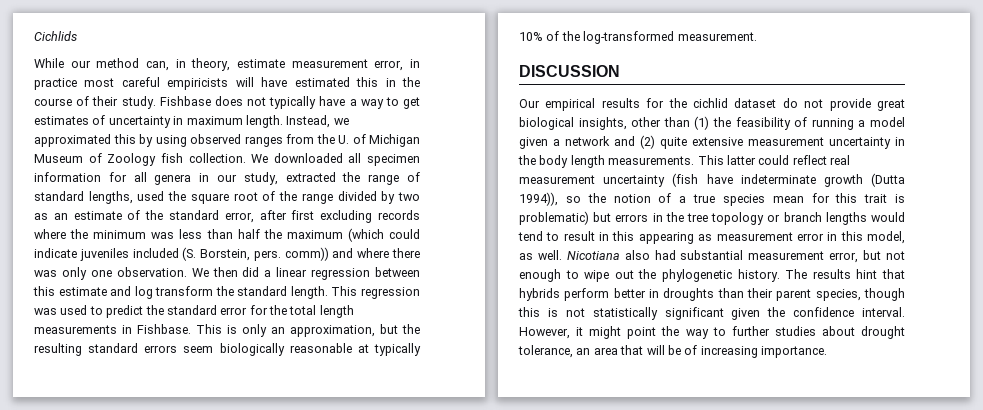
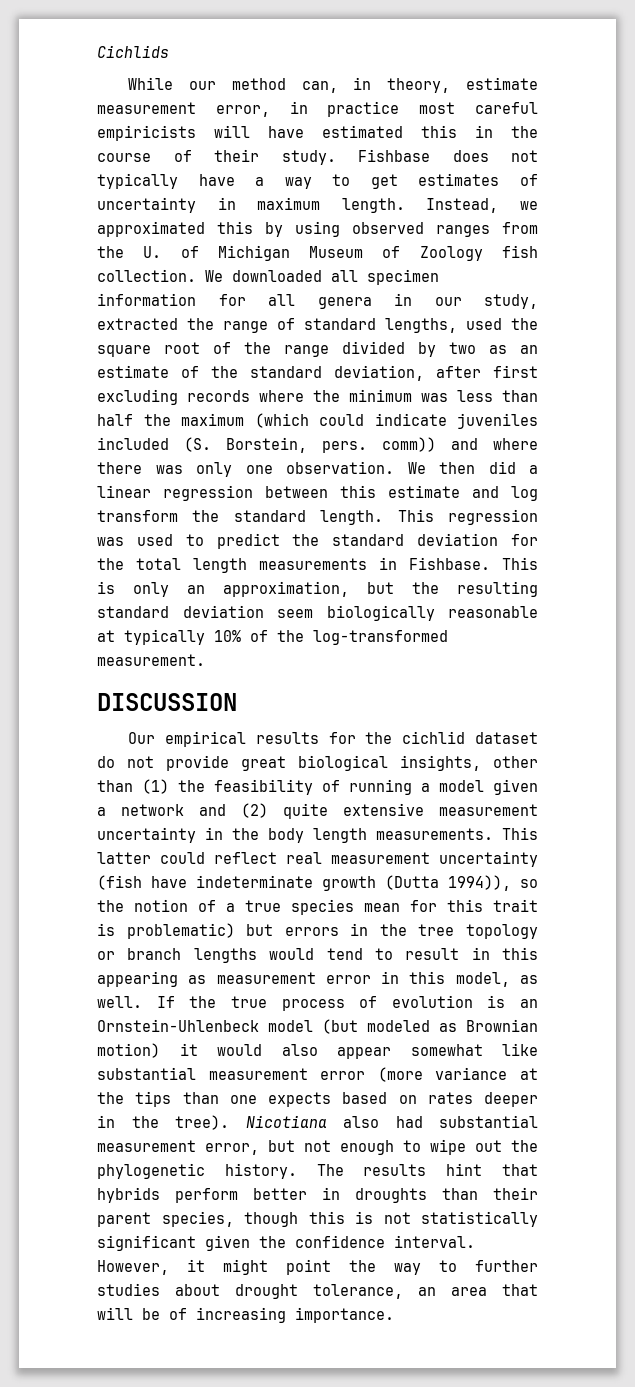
- We downloaded all specimen information for all genera in our study, extracted the range of standard lengths, used the square root of the range divided by two as an estimate of the standard error, after first excluding records where the minimum was less than half the maximum (which could indicate juveniles included (S. Borstein, pers. comm)) and where there was only one observation.
+ We downloaded all specimen information for all genera in our study, extracted the range of standard lengths, used the square root of the range divided by two as an estimate of the standard deviation, after first excluding records where the minimum was less than half the maximum (which could indicate juveniles included (S. Borstein, pers. comm)) and where there was only one observation.
- This regression was used to predict the standard error for the total length measurements in Fishbase.
+ This regression was used to predict the standard deviation for the total length measurements in Fishbase.
- This is only an approximation, but the resulting standard errors seem biologically reasonable at typically 10% of the log-transformed measurement.
+ This is only an approximation, but the resulting standard deviation seem biologically reasonable at typically 10% of the log-transformed measurement.
+ If the true process of evolution is an Ornstein-Uhlenbeck model (but modeled as Brownian motion) it would also appear somewhat like substantial measurement error (more variance at the tips than one expects based on rates deeper in the tree).

